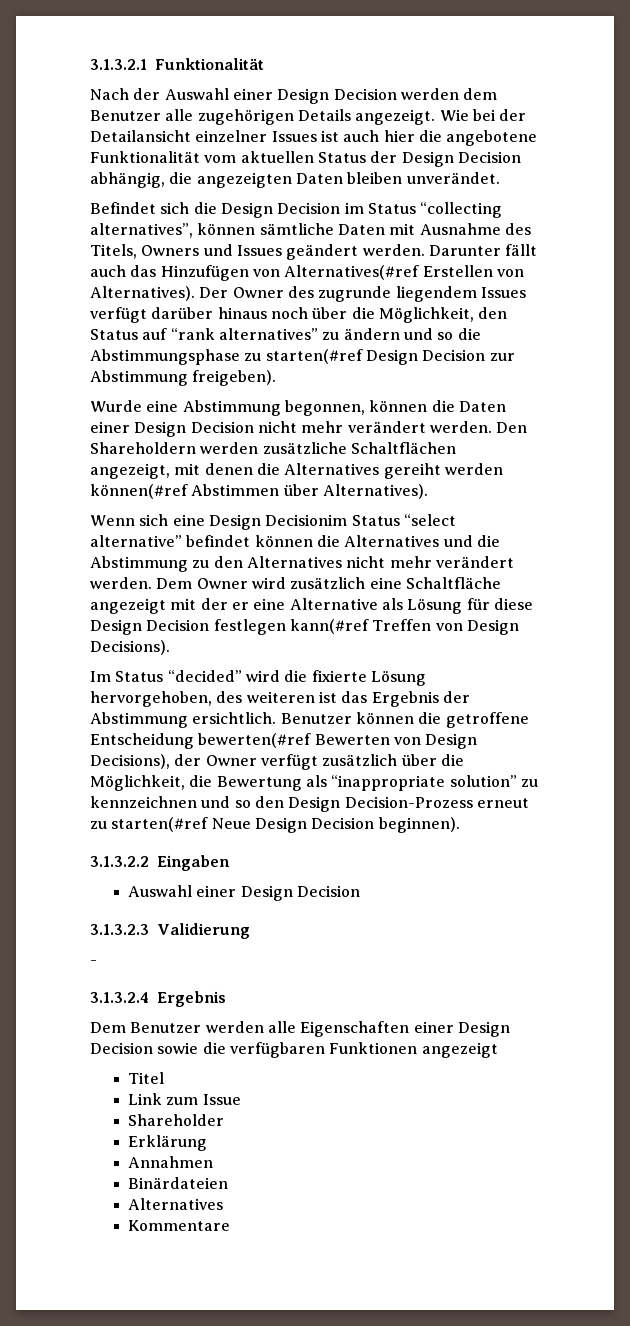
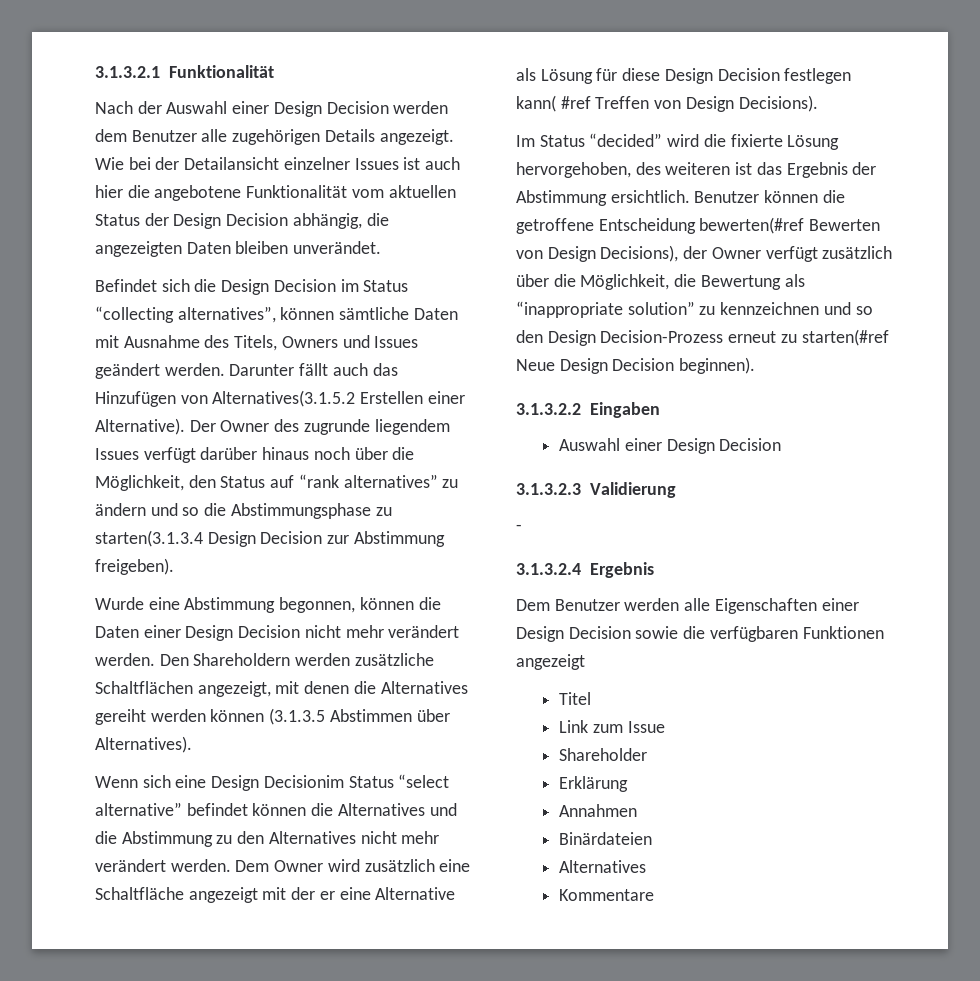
- Darunter fällt auch das Hinzufügen von Alternatives(#ref Erstellen von Alternatives).
+ Darunter fällt auch das Hinzufügen von Alternatives(3.1.5.2 Erstellen einer Alternative).
- Der Owner des zugrunde liegendem Issues verfügt darüber hinaus noch über die Möglichkeit, den Status auf “rank alternatives” zu ändern und so die Abstimmungsphase zu starten(#ref Design Decision zur Abstimmung freigeben).
+ Der Owner des zugrunde liegendem Issues verfügt darüber hinaus noch über die Möglichkeit, den Status auf “rank alternatives” zu ändern und so die Abstimmungsphase zu starten(3.1.3.4 Design Decision zur Abstimmung freigeben).
- Den Shareholdern werden zusätzliche Schaltflächen angezeigt, mit denen die Alternatives gereiht werden können(#ref Abstimmen über Alternatives).
+ Den Shareholdern werden zusätzliche Schaltflächen angezeigt, mit denen die Alternatives gereiht werden können (3.1.3.5 Abstimmen über Alternatives).
- Dem Owner wird zusätzlich eine Schaltfläche angezeigt mit der er eine Alternative als Lösung für diese Design Decision festlegen kann(#ref Treffen von Design Decisions).
+ Dem Owner wird zusätzlich eine Schaltfläche angezeigt mit der er eine Alternative als Lösung für diese Design Decision festlegen kann( #ref Treffen von Design Decisions).

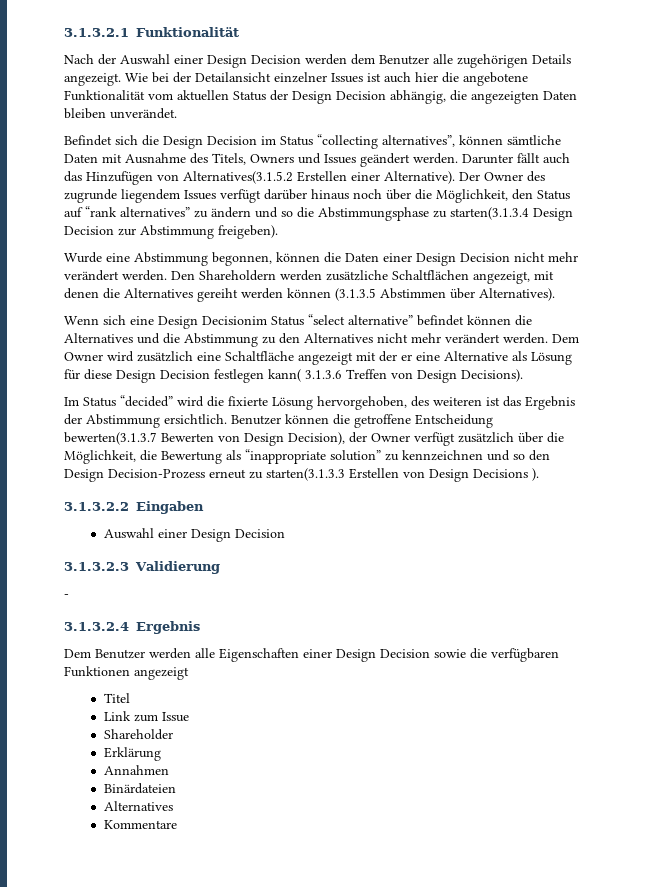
- Dem Owner wird zusätzlich eine Schaltfläche angezeigt mit der er eine Alternative als Lösung für diese Design Decision festlegen kann( #ref Treffen von Design Decisions).
+ Dem Owner wird zusätzlich eine Schaltfläche angezeigt mit der er eine Alternative als Lösung für diese Design Decision festlegen kann( 3.1.3.6 Treffen von Design Decisions).
- Benutzer können die getroffene Entscheidung bewerten(#ref Bewerten von Design Decisions), der Owner verfügt zusätzlich über die Möglichkeit, die Bewertung als “inappropriate solution” zu kennzeichnen und so den Design Decision-Prozess erneut zu starten(#ref Neue Design Decision beginnen).
+ Benutzer können die getroffene Entscheidung bewerten(3.1.3.7 Bewerten von Design Decision), der Owner verfügt zusätzlich über die Möglichkeit, die Bewertung als “inappropriate solution” zu kennzeichnen und so den Design Decision-Prozess erneut zu starten(3.1.3.3 Erstellen von Design Decisions ).

